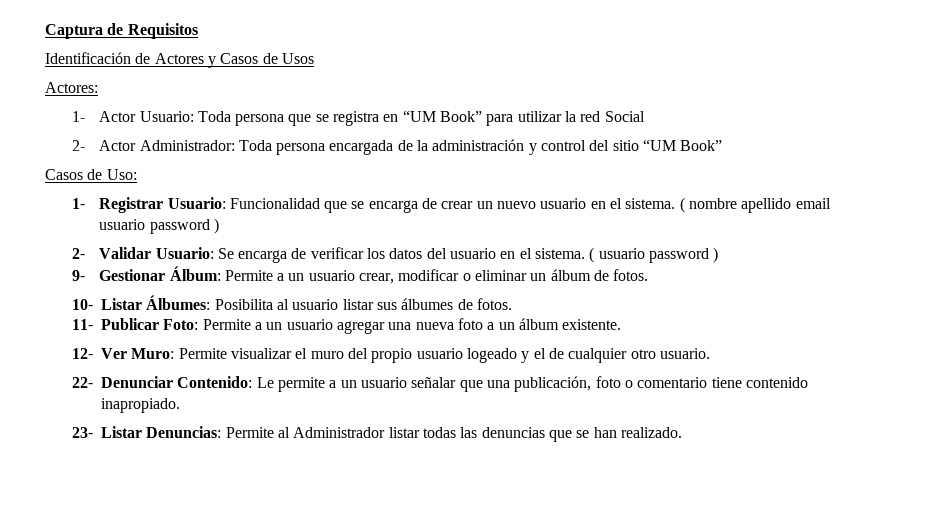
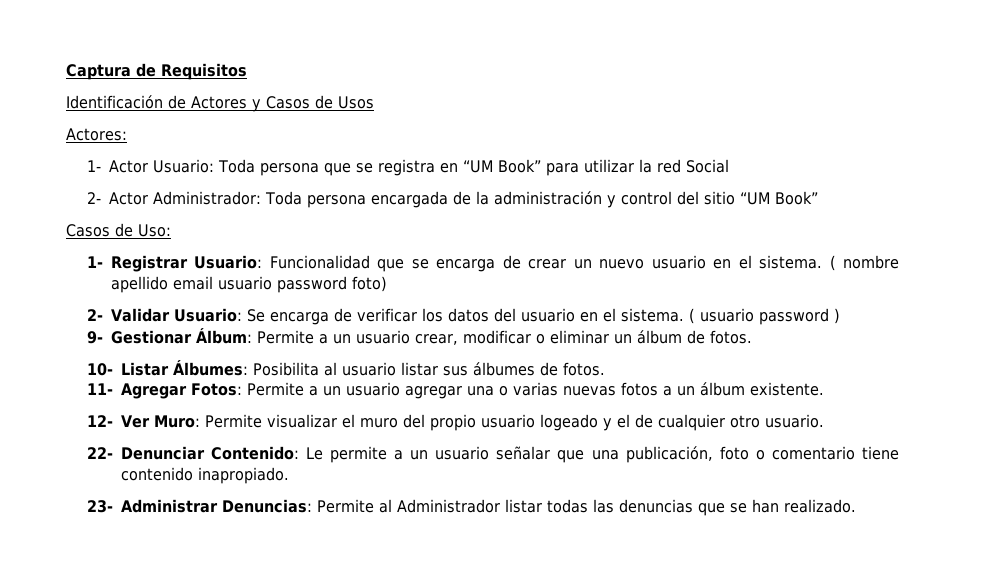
- ( nombre apellido email usuario password )
+ ( nombre apellido email usuario password foto)
- 11- Publicar Foto: Permite a un usuario agregar una nueva foto a un álbum existente.
+ 11- Agregar Fotos: Permite a un usuario agregar una o varias nuevas fotos a un álbum existente.
- 23- Listar Denuncias: Permite al Administrador listar todas las denuncias que se han realizado.
+ 23- Administrar Denuncias: Permite al Administrador listar todas las denuncias que se han realizado.

